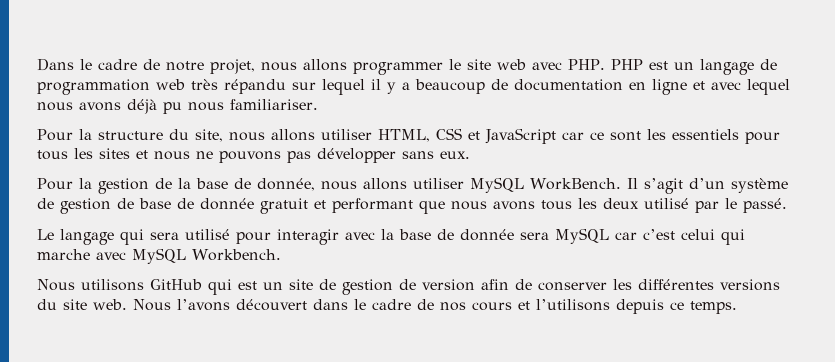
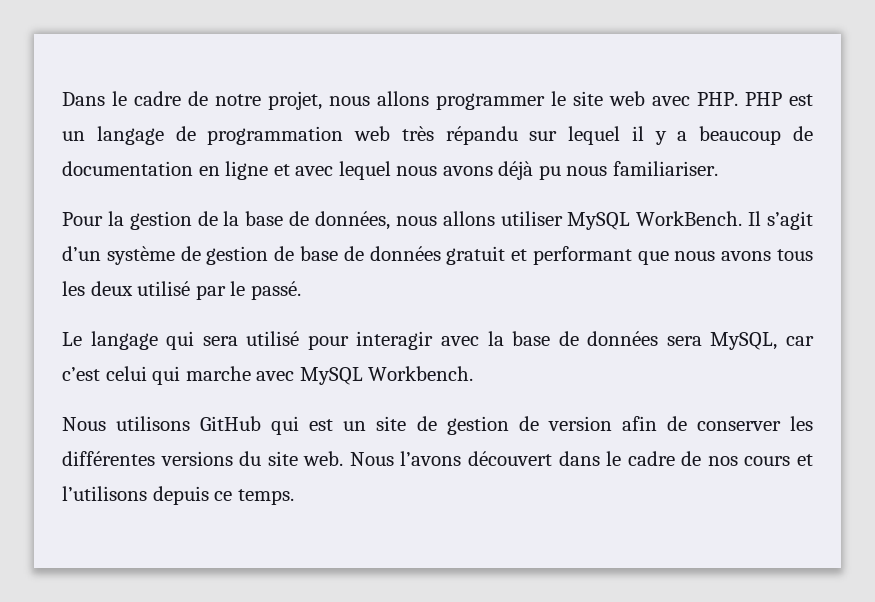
- Pour la structure du site, nous allons utiliser HTML, CSS et JavaScript car ce sont les essentiels pour tous les sites et nous ne pouvons pas développer sans eux.
- Pour la gestion de la base de donnée, nous allons utiliser MySQL WorkBench.
+ Pour la gestion de la base de données, nous allons utiliser MySQL WorkBench.
- Il s’agit d’un système de gestion de base de donnée gratuit et performant que nous avons tous les deux utilisé par le passé.
+ Il s’agit d’un système de gestion de base de données gratuit et performant que nous avons tous les deux utilisé par le passé.
- Le langage qui sera utilisé pour interagir avec la base de donnée sera MySQL car c’est celui qui marche avec MySQL Workbench.
+ Le langage qui sera utilisé pour interagir avec la base de données sera MySQL, car c’est celui qui marche avec MySQL Workbench.

